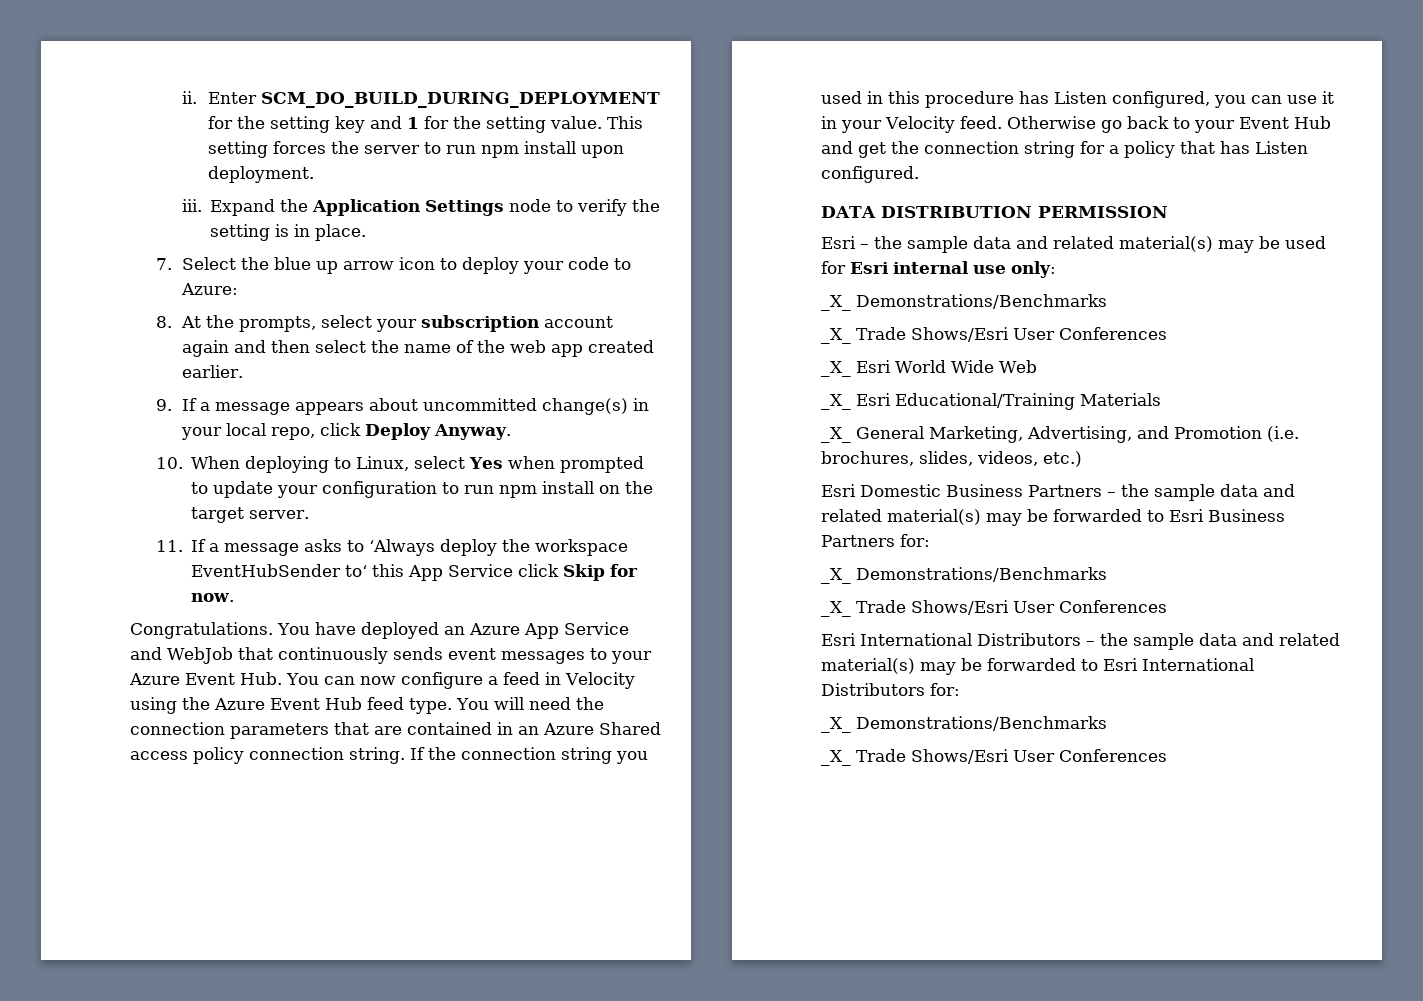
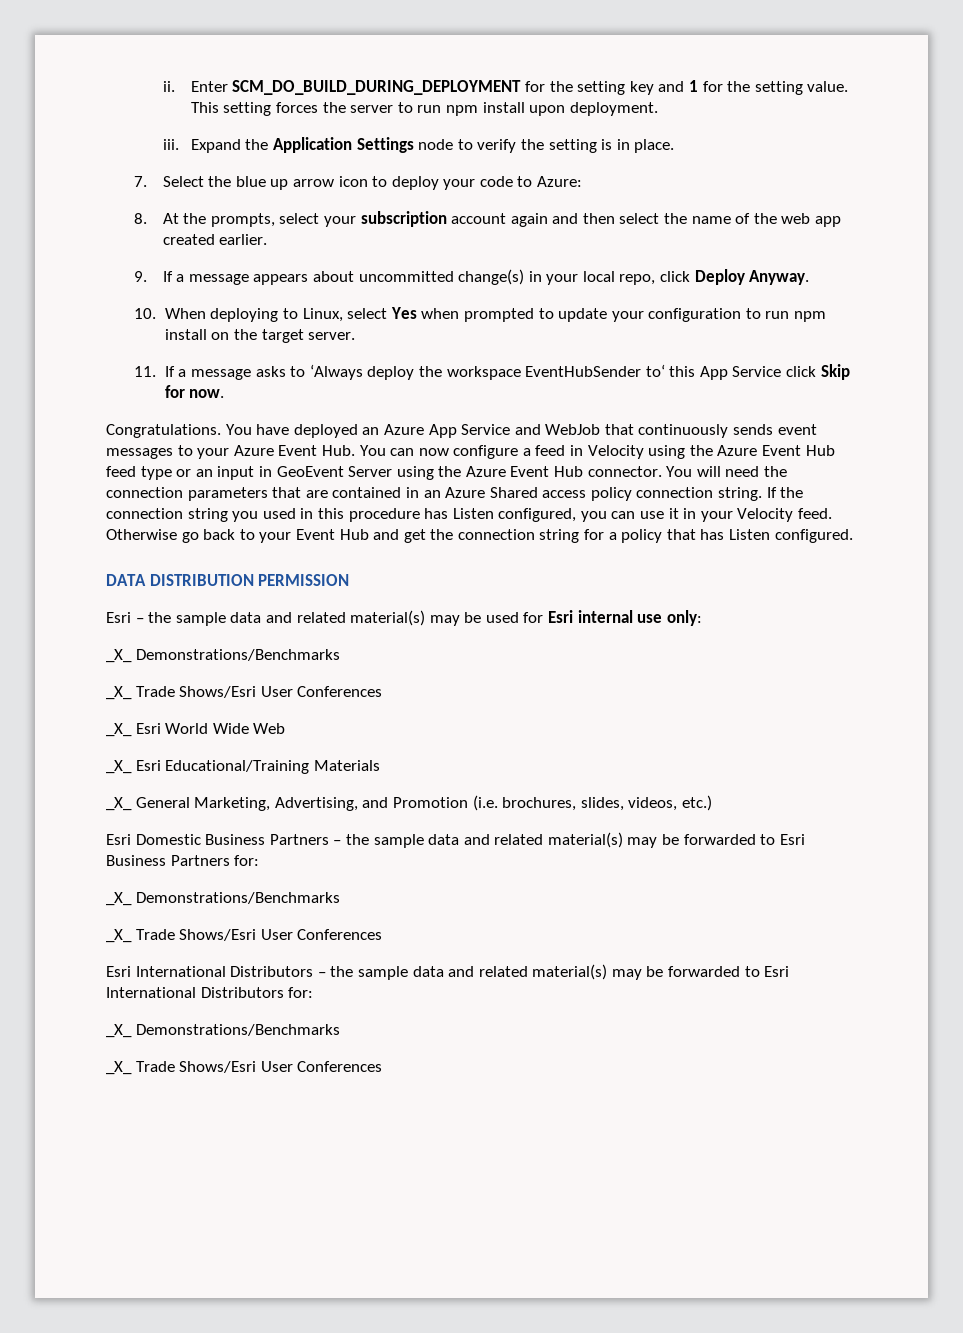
- You have deployed an Azure App Service and WebJob that continuously sends event messages to your Azure Event Hub. You can now configure a feed in Velocity using the Azure Event Hub feed type.
+ You have deployed an Azure App Service and WebJob that continuously sends event messages to your Azure Event Hub. You can now configure a feed in Velocity using the Azure Event Hub feed type or an input in GeoEvent Server using the Azure Event Hub connector.

